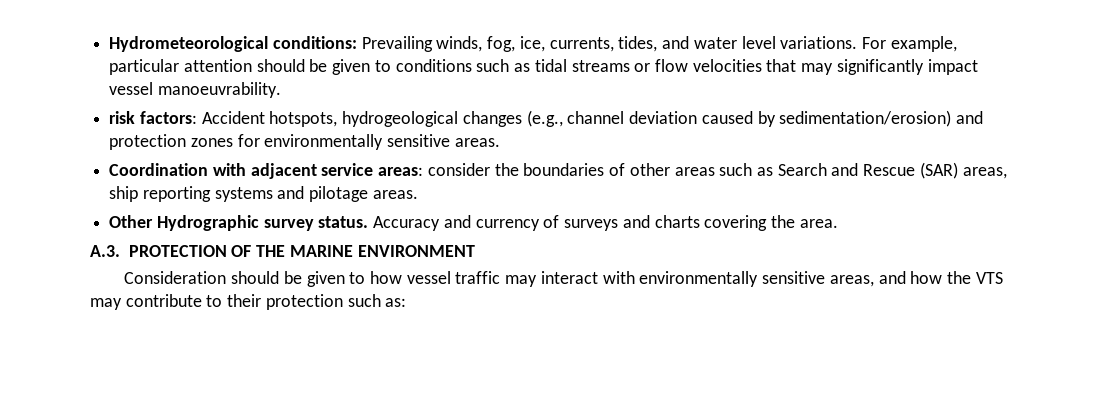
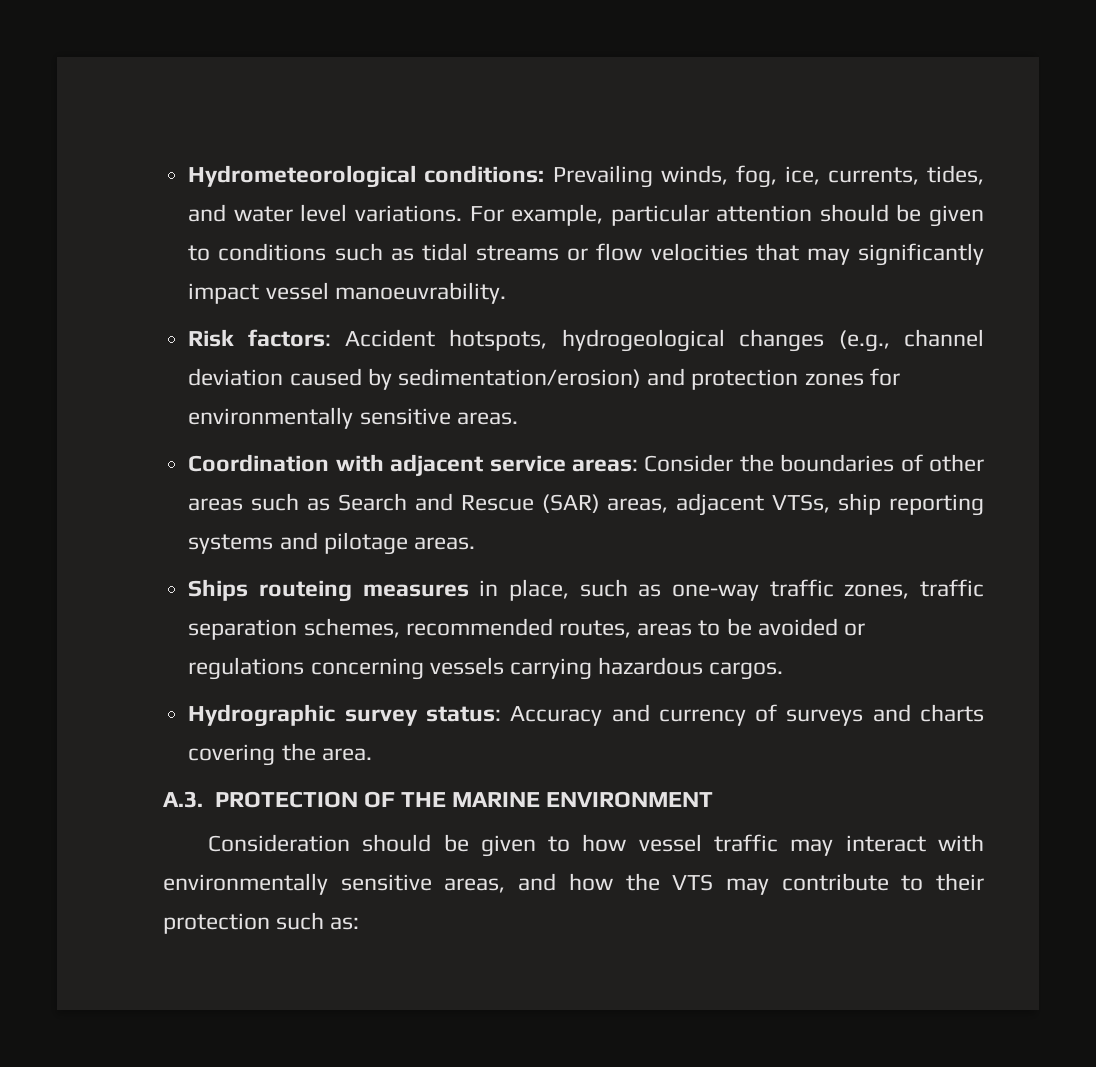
- risk factors: Accident hotspots, hydrogeological changes (e.g., channel deviation caused by sedimentation/erosion) and protection zones for environmentally sensitive areas.
+ Risk factors: Accident hotspots, hydrogeological changes (e.g., channel deviation caused by sedimentation/erosion) and protection zones for environmentally sensitive areas.
- Coordination with adjacent service areas: consider the boundaries of other areas such as Search and Rescue (SAR) areas, ship reporting systems and pilotage areas.
+ Coordination with adjacent service areas: Consider the boundaries of other areas such as Search and Rescue (SAR) areas, adjacent VTSs, ship reporting systems and pilotage areas.
- Other Hydrographic survey status. Accuracy and currency of surveys and charts covering the area.
+ Ships routeing measures in place, such as one-way traffic zones, traffic separation schemes, recommended routes, areas to be avoided or regulations concerning vessels carrying hazardous cargos.
+ Hydrographic survey status: Accuracy and currency of surveys and charts covering the area.

